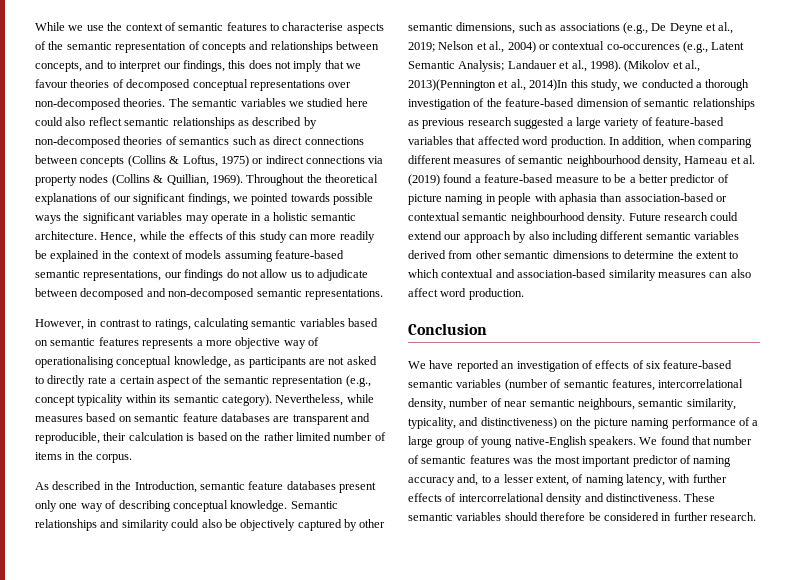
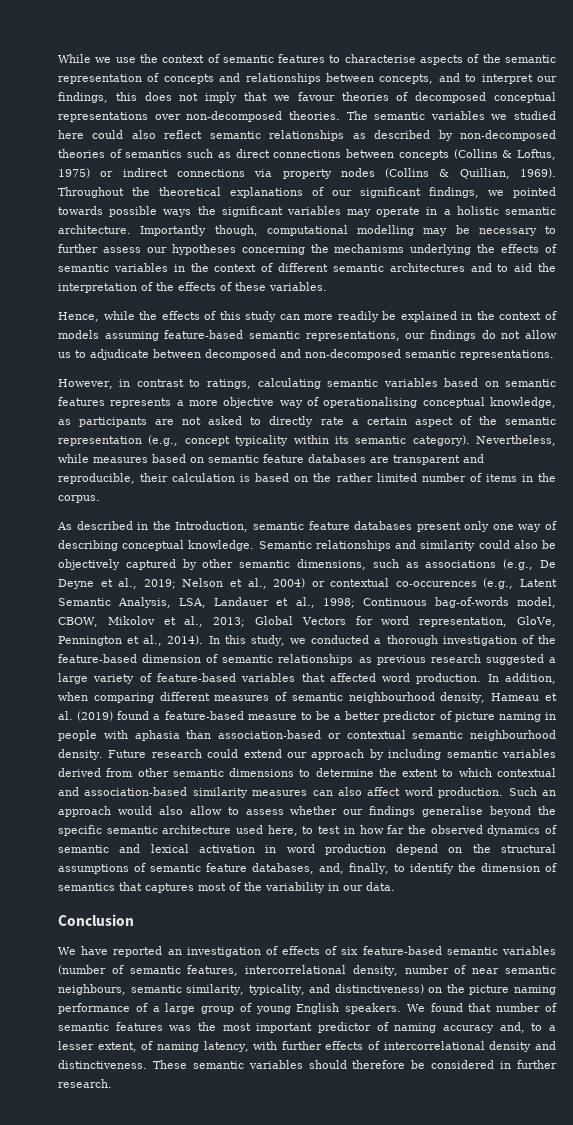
- Throughout the theoretical explanations of our significant findings, we pointed towards possible ways the significant variables may operate in a holistic semantic architecture. Hence, while the effects of this study can more readily be explained in the context of models assuming feature-based semantic representations, our findings do not allow us to adjudicate between decomposed and non-decomposed semantic representations.
+ Throughout the theoretical explanations of our significant findings, we pointed towards possible ways the significant variables may operate in a holistic semantic architecture. Importantly though, computational modelling may be necessary to further assess our hypotheses concerning the mechanisms underlying the effects of semantic variables in the context of different semantic architectures and to aid the interpretation of the effects of these variables.
+ Hence, while the effects of this study can more readily be explained in the context of models assuming feature-based semantic representations, our findings do not allow us to adjudicate between decomposed and non-decomposed semantic representations.
- Nelson et al., 2004) or contextual co-occurences (e.g., Latent Semantic Analysis; Landauer et al., 1998). (Mikolov et al., 2013)(Pennington et al., 2014)In this study, we conducted a thorough investigation of the feature-based dimension of semantic relationships as previous research suggested a large variety of feature-based variables that affected word production.
+ Nelson et al., 2004) or contextual co-occurences (e.g., Latent Semantic Analysis, LSA, Landauer et al., 1998; Continuous bag-of-words model, CBOW, Mikolov et al., 2013; Global Vectors for word representation, GloVe, Pennington et al., 2014). In this study, we conducted a thorough investigation of the feature-based dimension of semantic relationships as previous research suggested a large variety of feature-based variables that affected word production.
- Future research could extend our approach by also including different semantic variables derived from other semantic dimensions to determine the extent to which contextual and association-based similarity measures can also affect word production.
+ Future research could extend our approach by including semantic variables derived from other semantic dimensions to determine the extent to which contextual and association-based similarity measures can also affect word production. Such an approach would also allow to assess whether our findings generalise beyond the specific semantic architecture used here, to test in how far the observed dynamics of semantic and lexical activation in word production depend on the structural assumptions of semantic feature databases, and, finally, to identify the dimension of semantics that captures most of the variability in our data.
- We have reported an investigation of effects of six feature-based semantic variables (number of semantic features, intercorrelational density, number of near semantic neighbours, semantic similarity, typicality, and distinctiveness) on the picture naming performance of a large group of young native-English speakers.
+ We have reported an investigation of effects of six feature-based semantic variables (number of semantic features, intercorrelational density, number of near semantic neighbours, semantic similarity, typicality, and distinctiveness) on the picture naming performance of a large group of young English speakers.

